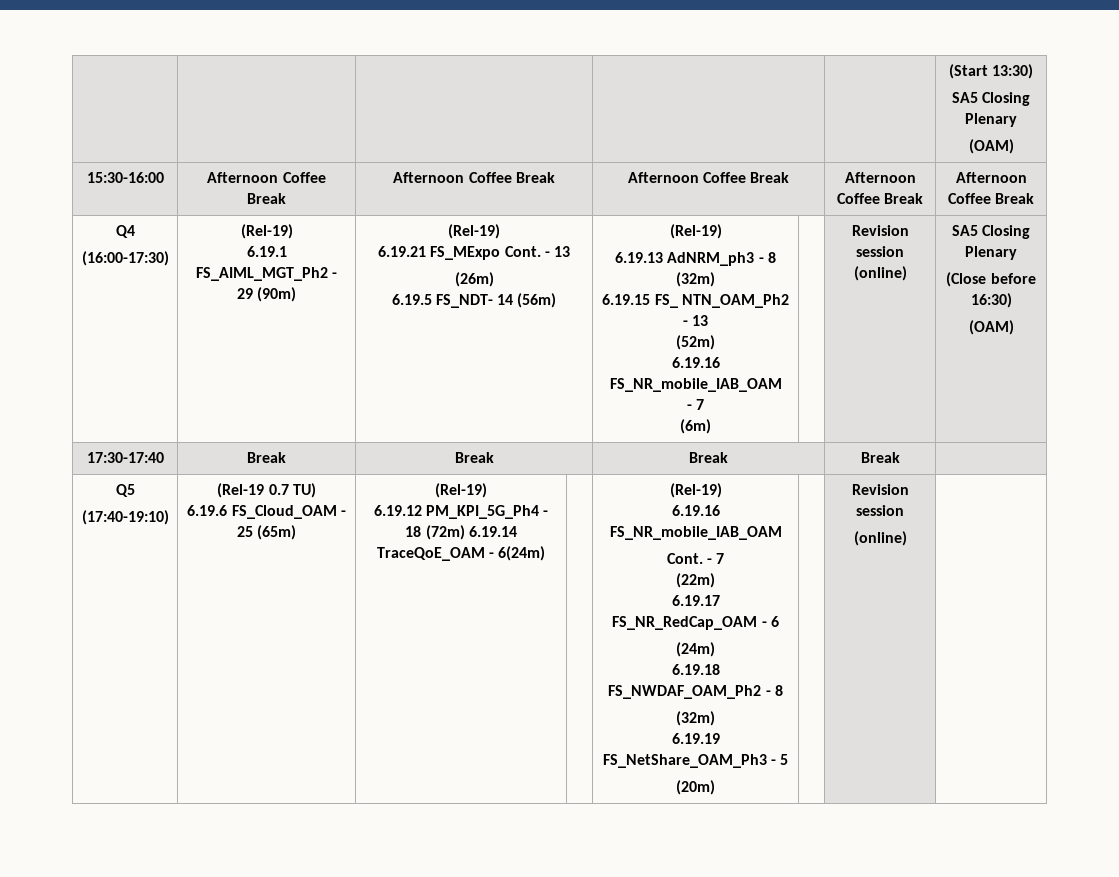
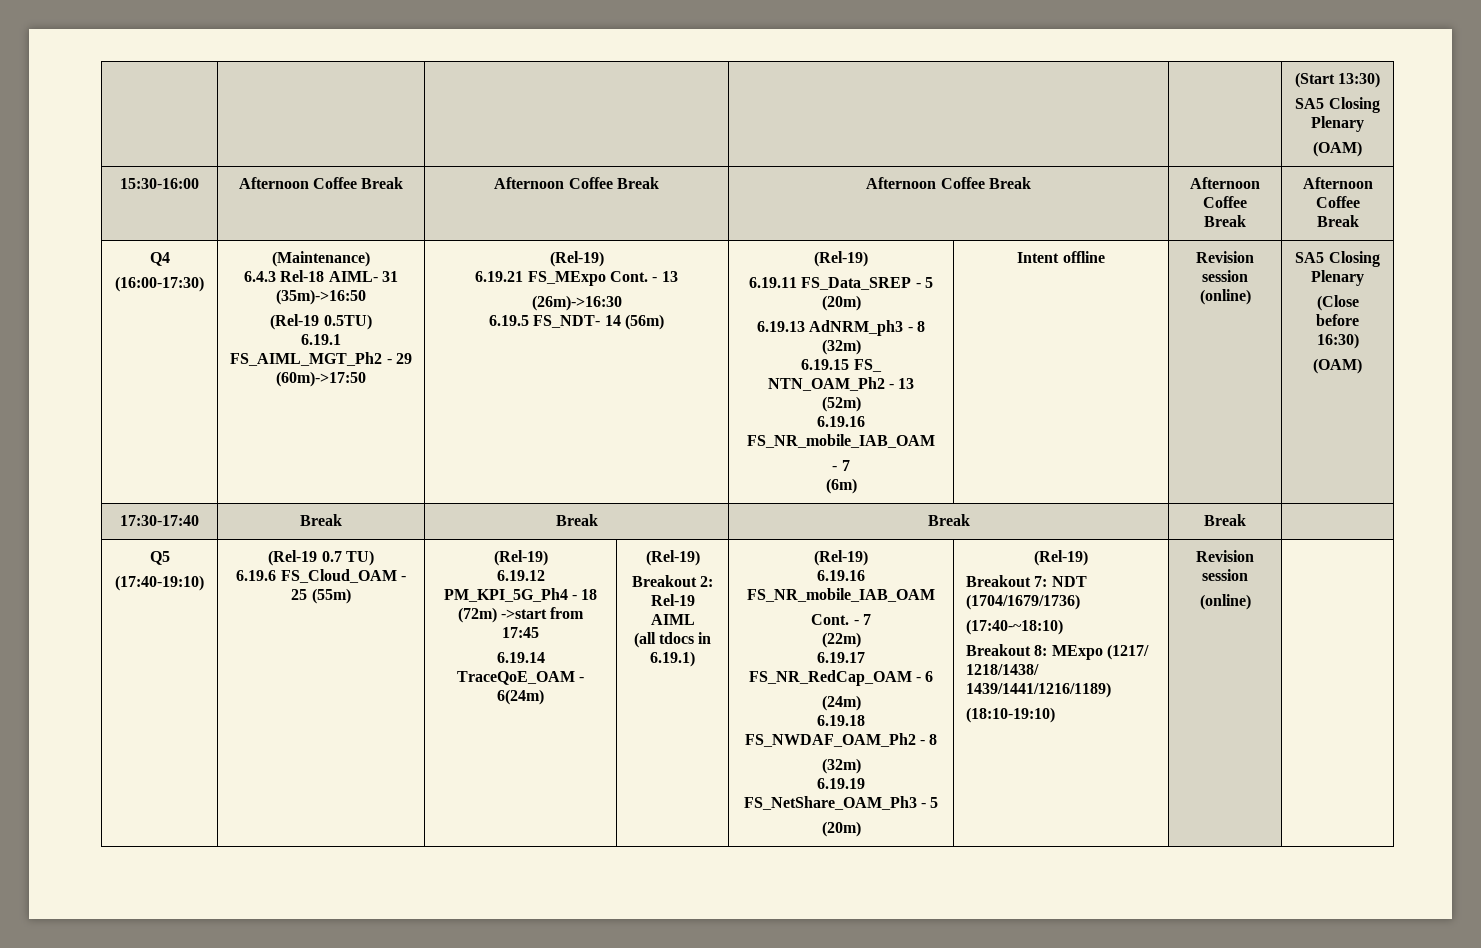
- (16:00-17:30) | (Rel-19)
+ (16:00-17:30) | (Maintenance)
+ 6.4.3 Rel-18 AIML- 31 (35m)->16:50
+ (Rel-19 0.5TU)
- 6.19.1 FS_AIML_MGT_Ph2 - 29 (90m)
+ 6.19.1 FS_AIML_MGT_Ph2 - 29 (60m)->17:50
- (26m)
+ (26m)->16:30
+ 6.19.11 FS_Data_SREP - 5 (20m)
+ Intent offline
- 6.19.6 FS_Cloud_OAM - 25 (65m)
+ 6.19.6 FS_Cloud_OAM - 25 (55m)
- 6.19.12 PM_KPI_5G_Ph4 - 18 (72m) 6.19.14 TraceQoE_OAM - 6(24m)
+ 6.19.12 PM_KPI_5G_Ph4 - 18 (72m) ->start from 17:45
+ 6.19.14 TraceQoE_OAM - 6(24m) | (Rel-19)
+ Breakout 2: Rel-19 AIML
+ (all tdocs in 6.19.1)
- (20m)
+ (20m) | (Rel-19)
+ Breakout 7: NDT (1704/1679/1736)
+ (17:40-~18:10)
+ Breakout 8: MExpo (1217/ 1218/1438/ 1439/1441/1216/1189)
+ (18:10-19:10)

